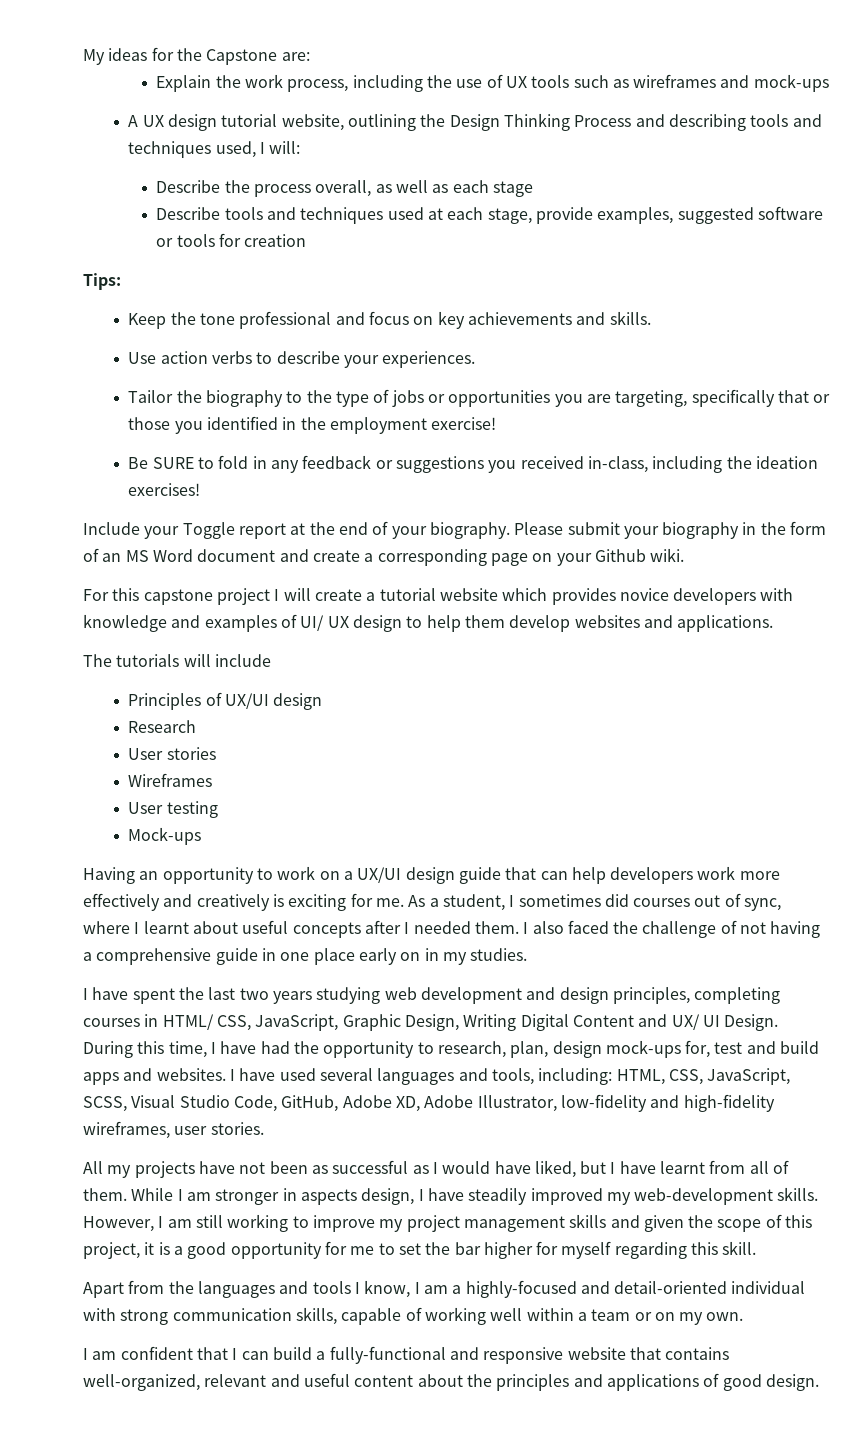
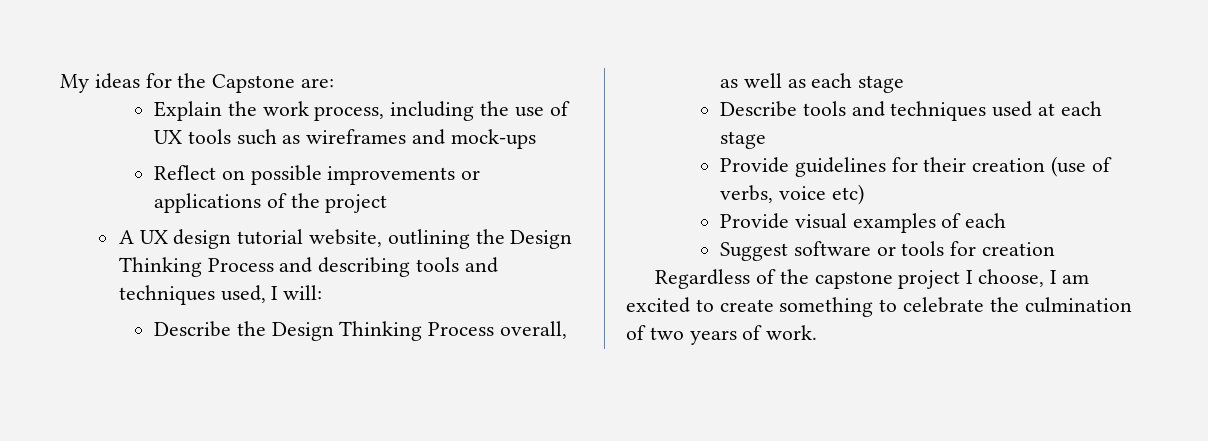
+ Reflect on possible improvements or applications of the project
- Describe the process overall, as well as each stage
+ Describe the Design Thinking Process overall, as well as each stage
- Describe tools and techniques used at each stage, provide examples, suggested software or tools for creation
+ Describe tools and techniques used at each stage
+ Provide guidelines for their creation (use of verbs, voice etc)
+ Provide visual examples of each
+ Suggest software or tools for creation
- Tips:
- Keep the tone professional and focus on key achievements and skills.
- Use action verbs to describe your experiences.
- Tailor the biography to the type of jobs or opportunities you are targeting, specifically that or those you identified in the employment exercise!
- Be SURE to fold in any feedback or suggestions you received in-class, including the ideation exercises!
- Include your Toggle report at the end of your biography. Please submit your biography in the form of an MS Word document and create a corresponding page on your Github wiki.
- For this capstone project I will create a tutorial website which provides novice developers with knowledge and examples of UI/ UX design to help them develop websites and applications.
- The tutorials will include
- Principles of UX/UI design
- Research
- User stories
- Wireframes
- User testing
- Mock-ups
- Having an opportunity to work on a UX/UI design guide that can help developers work more effectively and creatively is exciting for me. As a student, I sometimes did courses out of sync, where I learnt about useful concepts after I needed them. I also faced the challenge of not having a comprehensive guide in one place early on in my studies.
- I have spent the last two years studying web development and design principles, completing courses in HTML/ CSS, JavaScript, Graphic Design, Writing Digital Content and UX/ UI Design. During this time, I have had the opportunity to research, plan, design mock-ups for, test and build apps and websites. I have used several languages and tools, including: HTML, CSS, JavaScript, SCSS, Visual Studio Code, GitHub, Adobe XD, Adobe Illustrator, low-fidelity and high-fidelity wireframes, user stories.
- All my projects have not been as successful as I would have liked, but I have learnt from all of them. While I am stronger in aspects design, I have steadily improved my web-development skills. However, I am still working to improve my project management skills and given the scope of this project, it is a good opportunity for me to set the bar higher for myself regarding this skill.
- Apart from the languages and tools I know, I am a highly-focused and detail-oriented individual with strong communication skills, capable of working well within a team or on my own.
- I am confident that I can build a fully-functional and responsive website that contains well-organized, relevant and useful content about the principles and applications of good design.
+ Regardless of the capstone project I choose, I am excited to create something to celebrate the culmination of two years of work.

